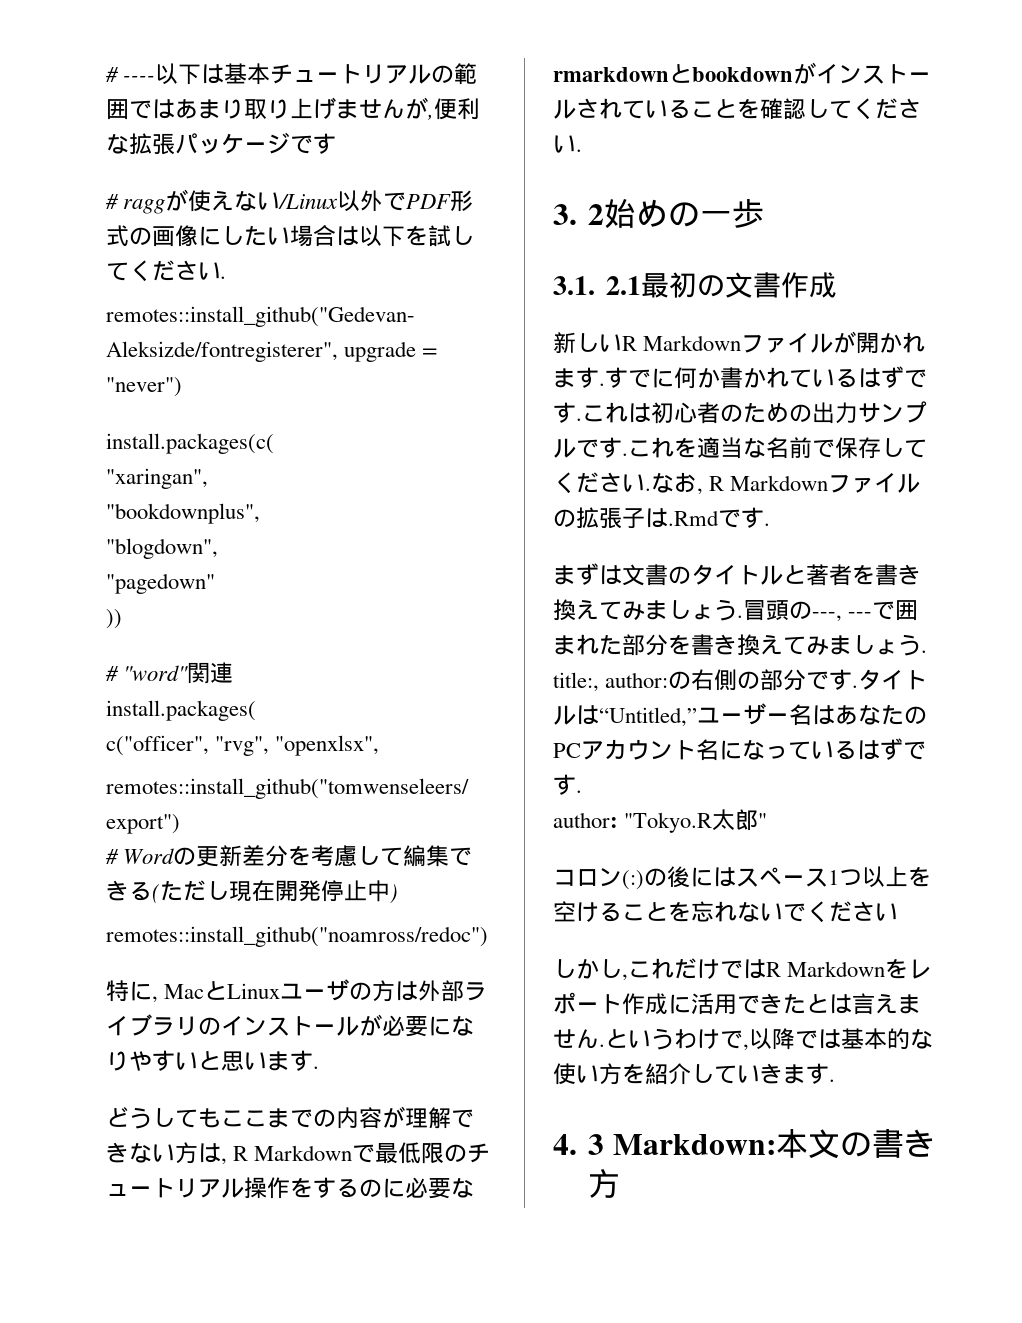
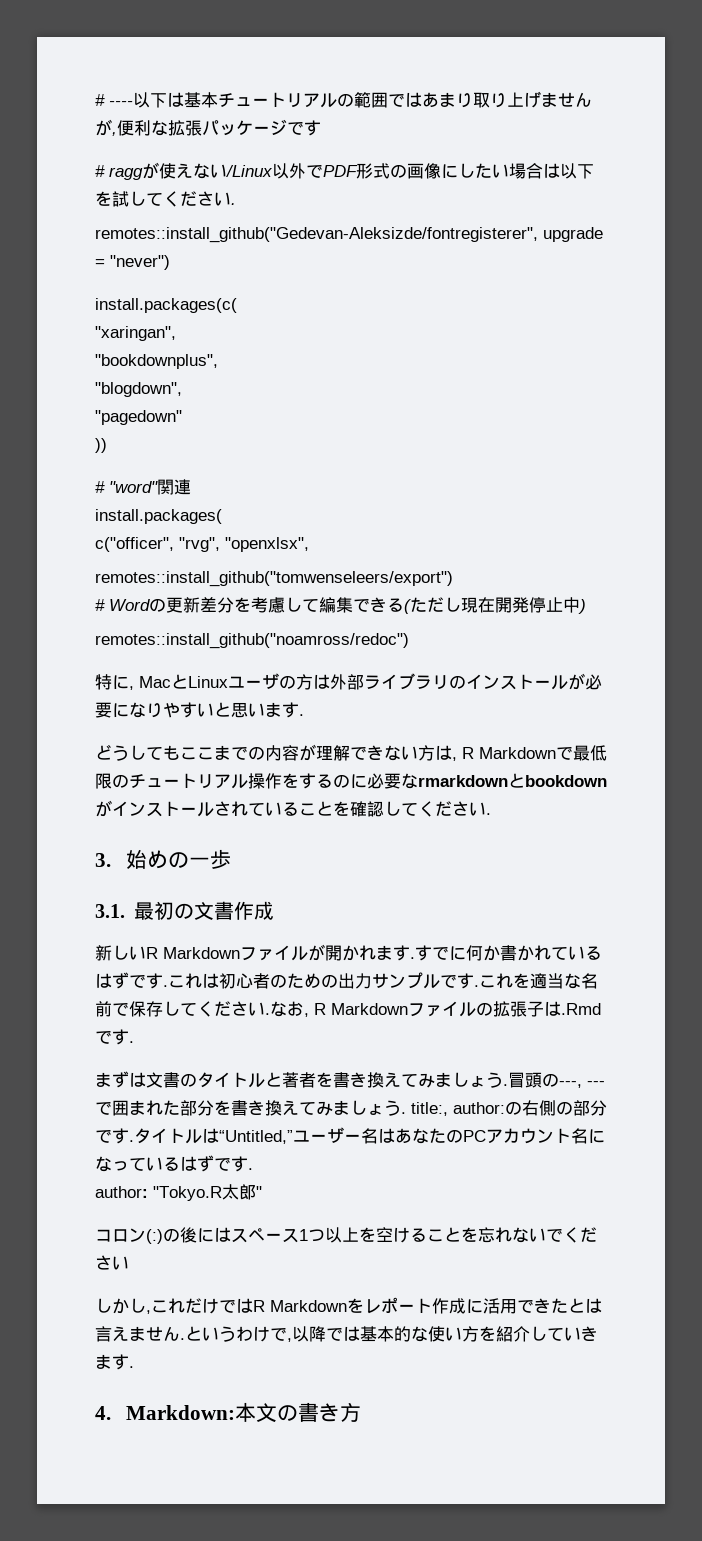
- 3. 2始めの一歩
+ 3.始めの一歩
- 3.1. 2.1最初の文書作成
+ 3.1.最初の文書作成
- 4. 3 Markdown:本文の書き方
+ 4. Markdown:本文の書き方

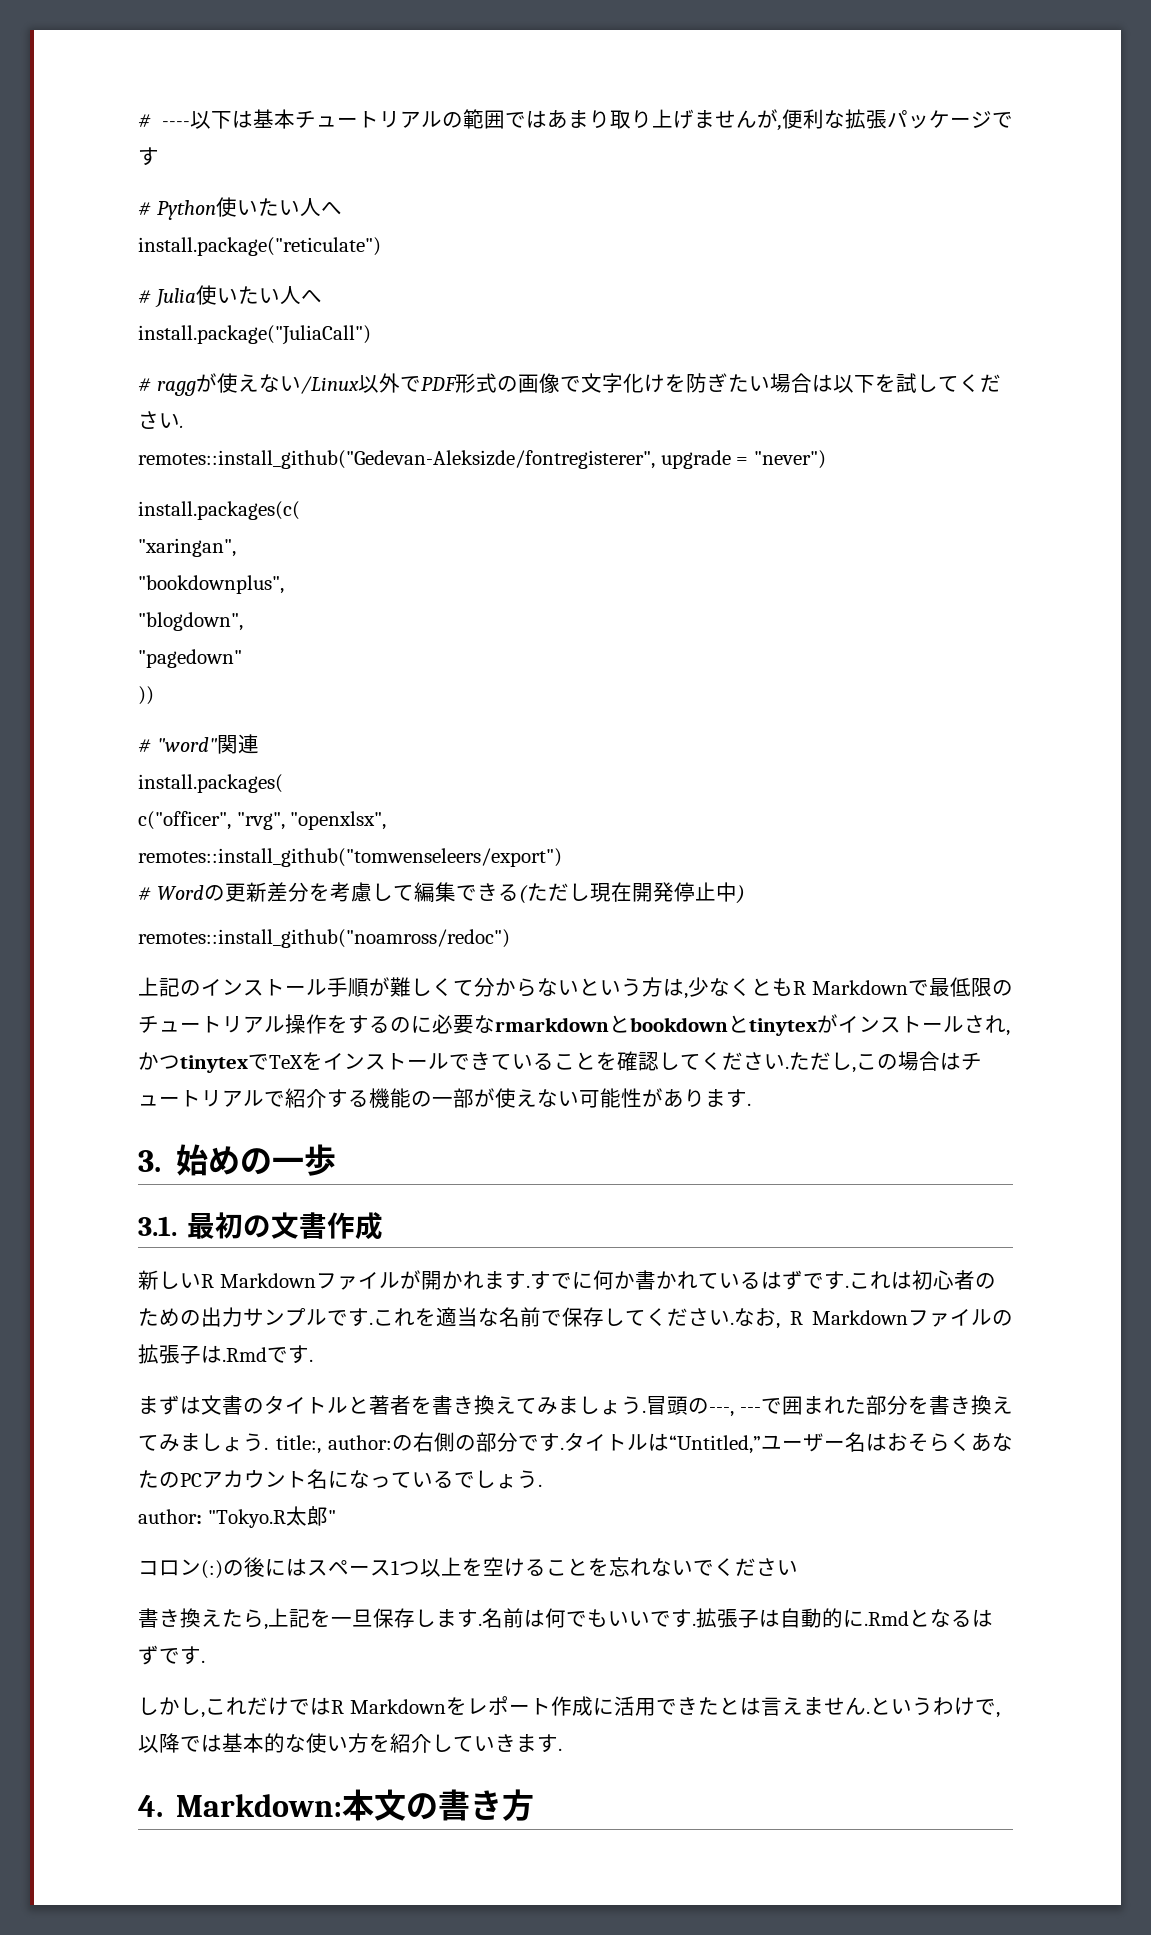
+ # Python使いたい人へ
+ install.package("reticulate")
+ # Julia使いたい人へ
+ install.package("JuliaCall")
- # raggが使えない/Linux以外でPDF形式の画像にしたい場合は以下を試してください.
+ # raggが使えない/Linux以外でPDF形式の画像で文字化けを防ぎたい場合は以下を試してください.
- 特に, MacとLinuxユーザの方は外部ライブラリのインストールが必要になりやすいと思います.
- どうしてもここまでの内容が理解できない方は, R Markdownで最低限のチュートリアル操作をするのに必要なrmarkdownとbookdownがインストールされていることを確認してください.
+ 上記のインストール手順が難しくて分からないという方は,少なくともR Markdownで最低限のチュートリアル操作をするのに必要なrmarkdownとbookdownとtinytexがインストールされ,かつtinytexでTeXをインストールできていることを確認してください.ただし,この場合はチュートリアルで紹介する機能の一部が使えない可能性があります.
- タイトルは“Untitled,”ユーザー名はあなたのPCアカウント名になっているはずです.
+ タイトルは“Untitled,”ユーザー名はおそらくあなたのPCアカウント名になっているでしょう.
+ 書き換えたら,上記を一旦保存します.名前は何でもいいです.拡張子は自動的に.Rmdとなるはずです.

